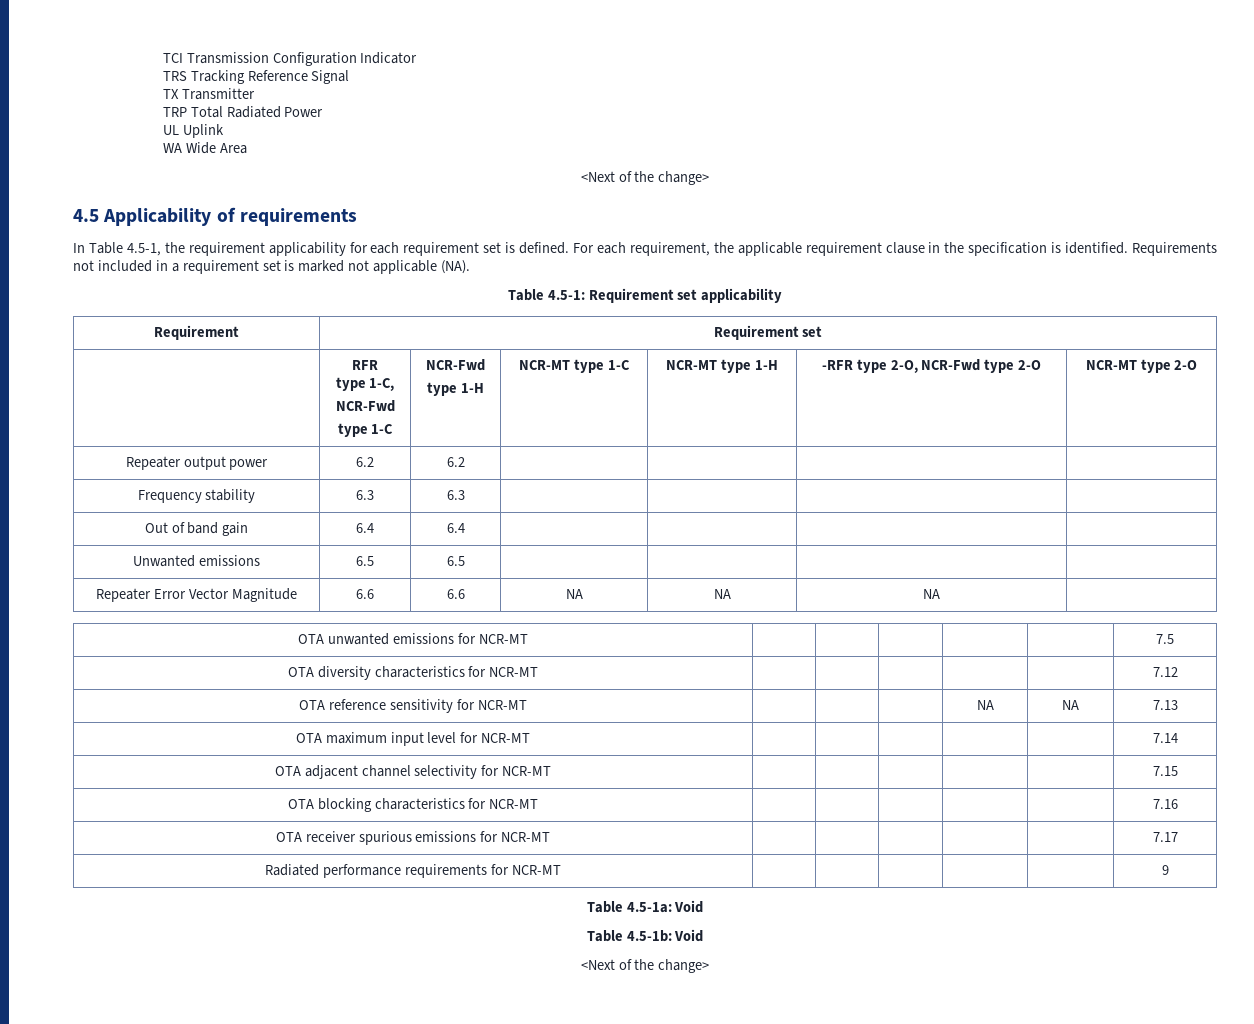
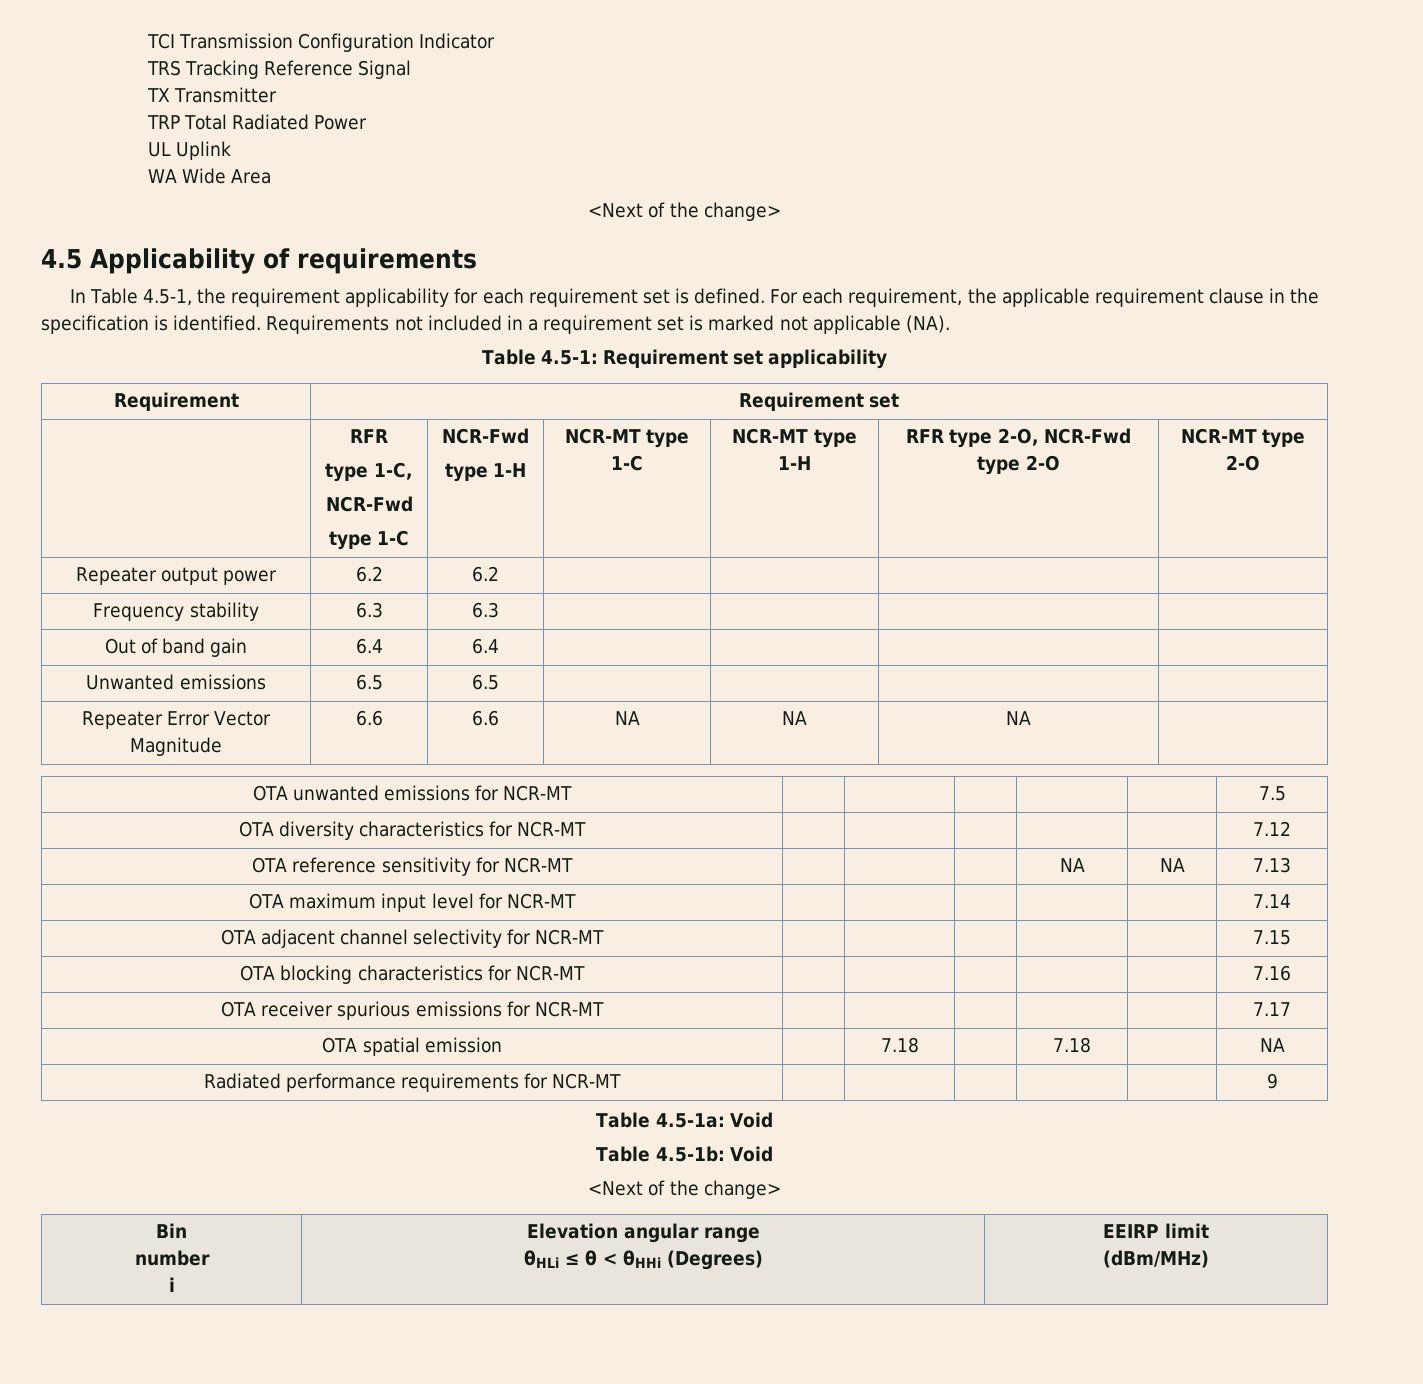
  Requirement | Requirement set
  | RFR
  type 1-C,
  NCR-Fwd
  type 1-C | NCR-Fwd
- type 1-H | NCR-MT type 1-C | NCR-MT type 1-H | -RFR type 2-O, NCR-Fwd type 2-O | NCR-MT type 2-O
+ type 1-H | NCR-MT type 1-C | NCR-MT type 1-H | RFR type 2-O, NCR-Fwd type 2-O | NCR-MT type 2-O
+ OTA spatial emission | | 7.18 | | 7.18 | | NA
+ Bin
+ number
+ i | Elevation angular range
+ θHLi ≤ θ < θHHi (Degrees) | EEIRP limit
+ (dBm/MHz)

